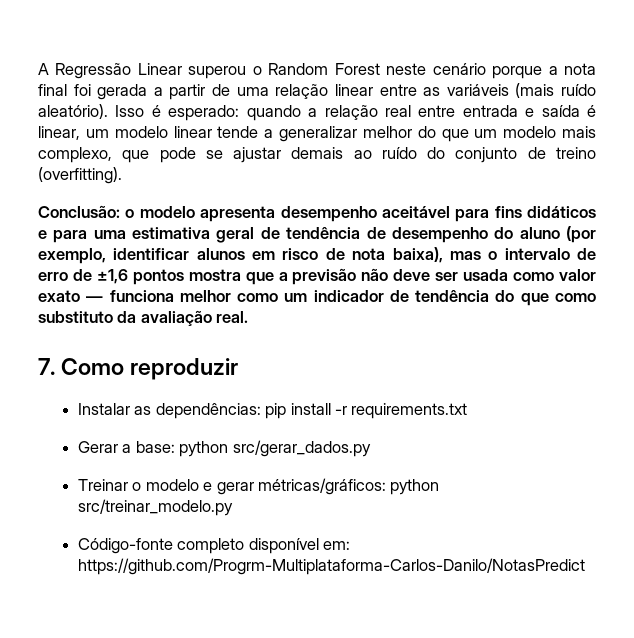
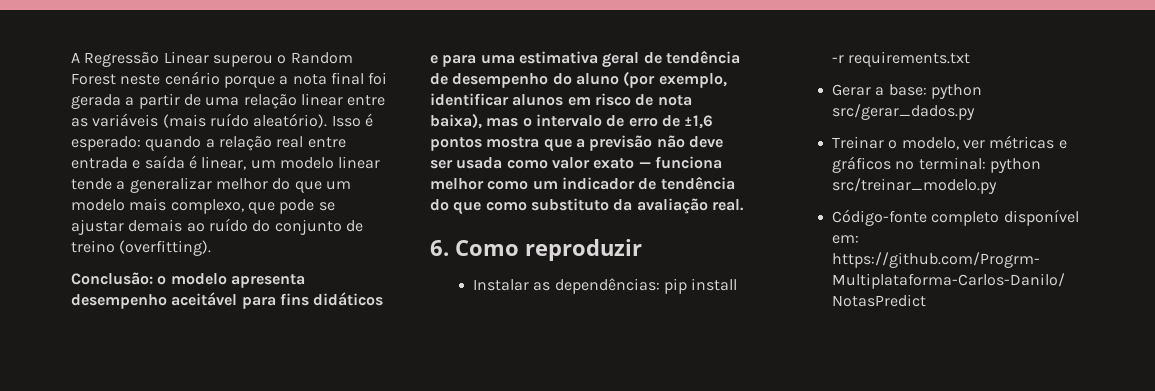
- 7. Como reproduzir
+ 6. Como reproduzir
- Treinar o modelo e gerar métricas/gráficos: python src/treinar_modelo.py
+ Treinar o modelo, ver métricas e gráficos no terminal: python src/treinar_modelo.py

